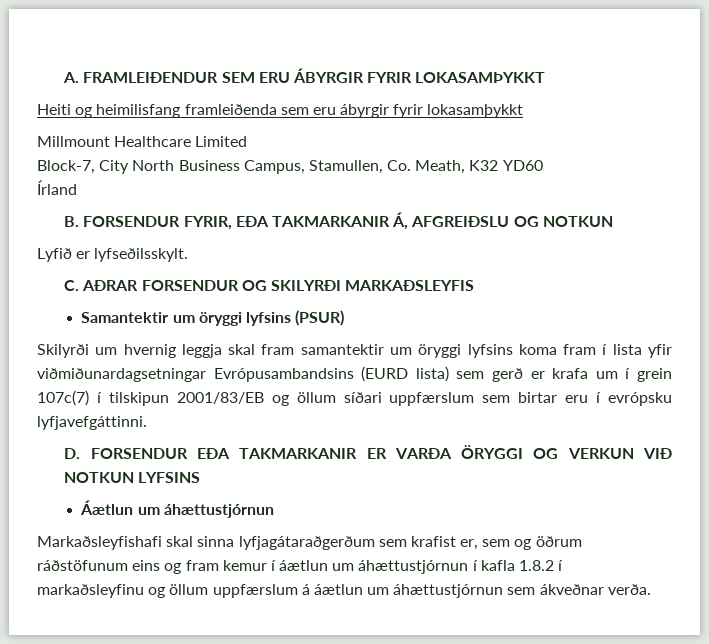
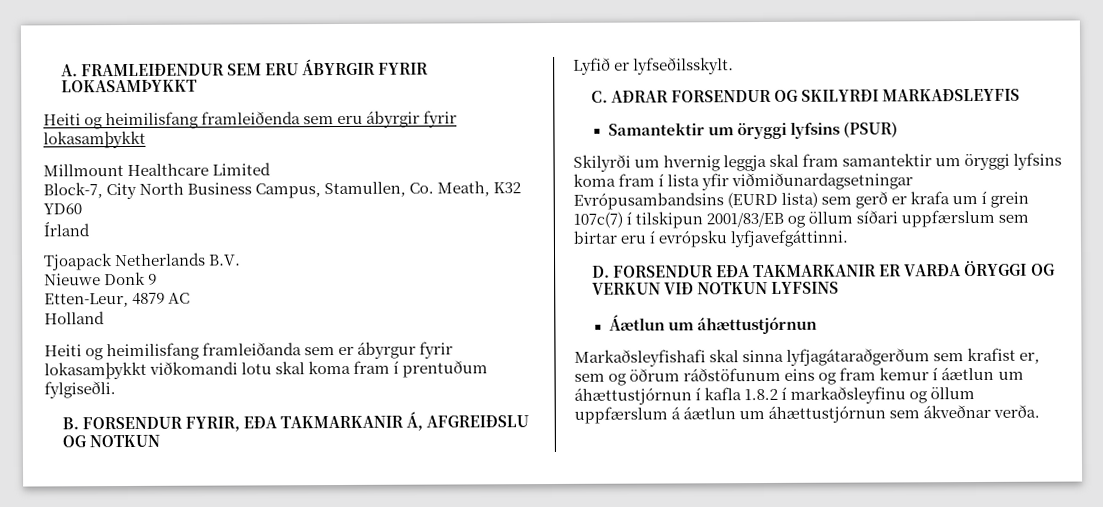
+ Tjoapack Netherlands B.V.
+ Nieuwe Donk 9
+ Etten-Leur, 4879 AC
+ Holland
+ Heiti og heimilisfang framleiðanda sem er ábyrgur fyrir lokasamþykkt viðkomandi lotu skal koma fram í prentuðum fylgiseðli.

